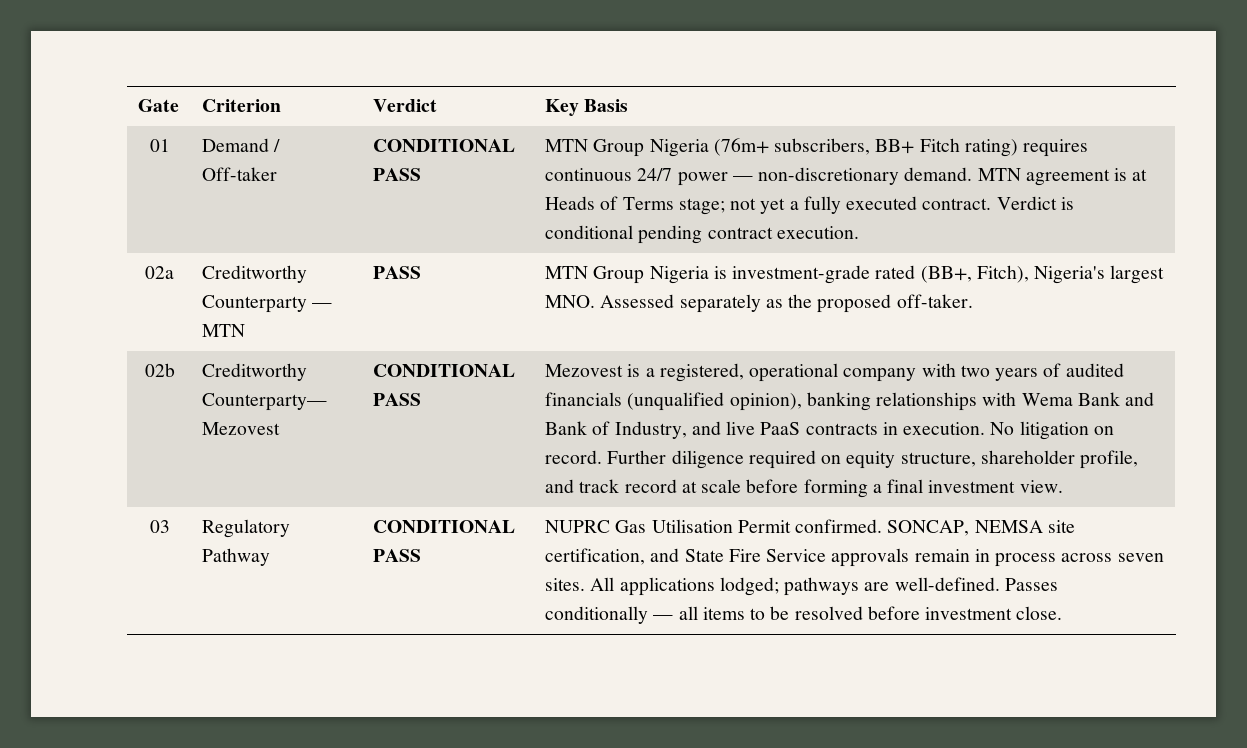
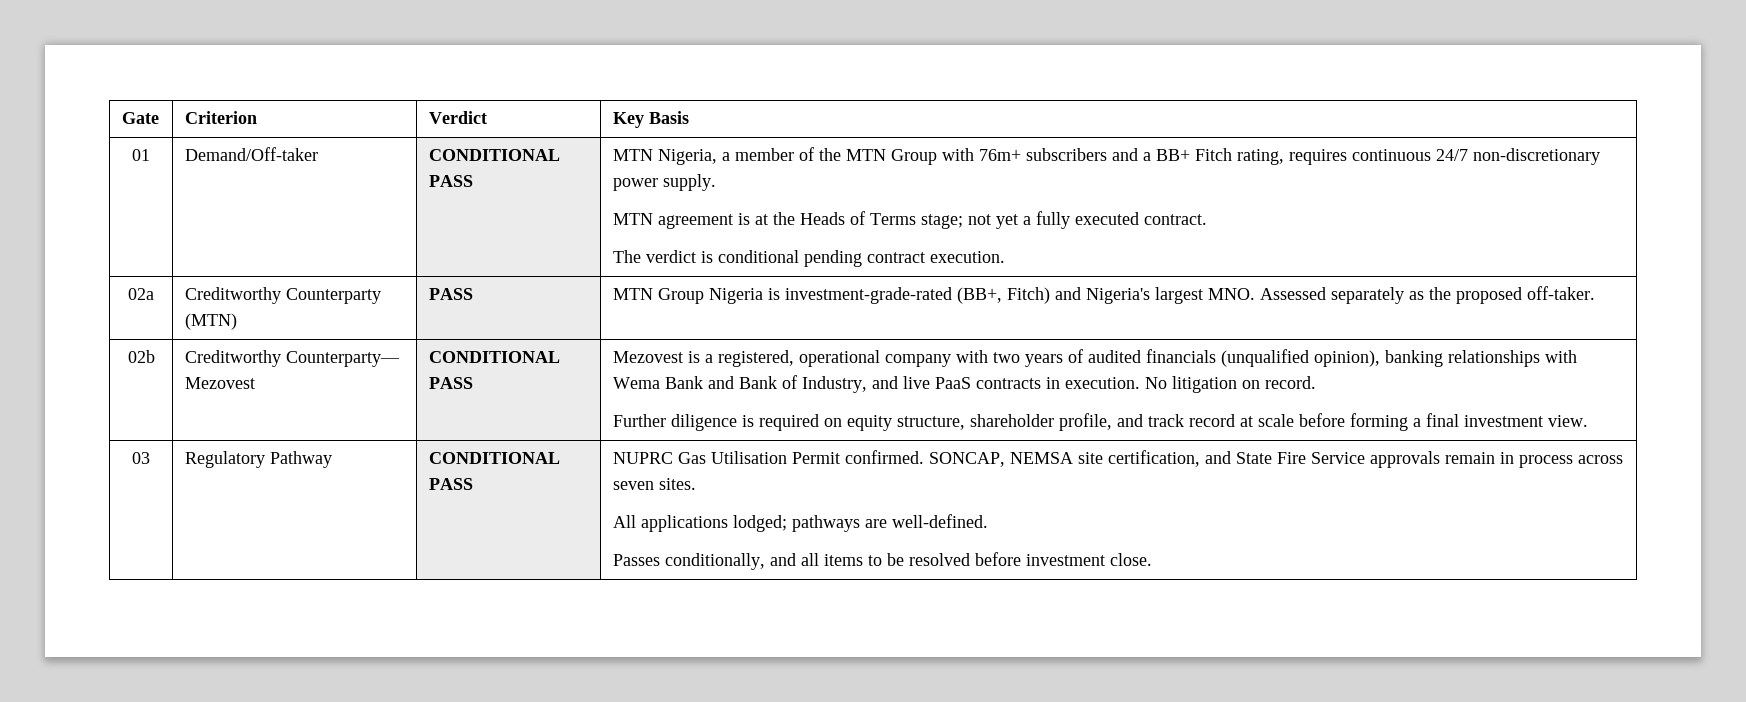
- Demand / Off-taker
+ Demand/Off-taker
- MTN Group Nigeria (76m+ subscribers, BB+ Fitch rating) requires continuous 24/7 power — non-discretionary demand. MTN agreement is at Heads of Terms stage; not yet a fully executed contract. Verdict is conditional pending contract execution.
+ MTN Nigeria, a member of the MTN Group with 76m+ subscribers and a BB+ Fitch rating, requires continuous 24/7 non-discretionary power supply.
+ MTN agreement is at the Heads of Terms stage; not yet a fully executed contract.
+ The verdict is conditional pending contract execution.
- 02a | Creditworthy Counterparty — MTN | PASS | MTN Group Nigeria is investment-grade rated (BB+, Fitch), Nigeria's largest MNO. Assessed separately as the proposed off-taker.
+ 02a | Creditworthy Counterparty (MTN) | PASS | MTN Group Nigeria is investment-grade-rated (BB+, Fitch) and Nigeria's largest MNO. Assessed separately as the proposed off-taker.
- No litigation on record. Further diligence required on equity structure, shareholder profile, and track record at scale before forming a final investment view.
+ No litigation on record.
+ Further diligence is required on equity structure, shareholder profile, and track record at scale before forming a final investment view.
- SONCAP, NEMSA site certification, and State Fire Service approvals remain in process across seven sites. All applications lodged; pathways are well-defined. Passes conditionally — all items to be resolved before investment close.
+ SONCAP, NEMSA site certification, and State Fire Service approvals remain in process across seven sites.
+ All applications lodged; pathways are well-defined.
+ Passes conditionally, and all items to be resolved before investment close.

